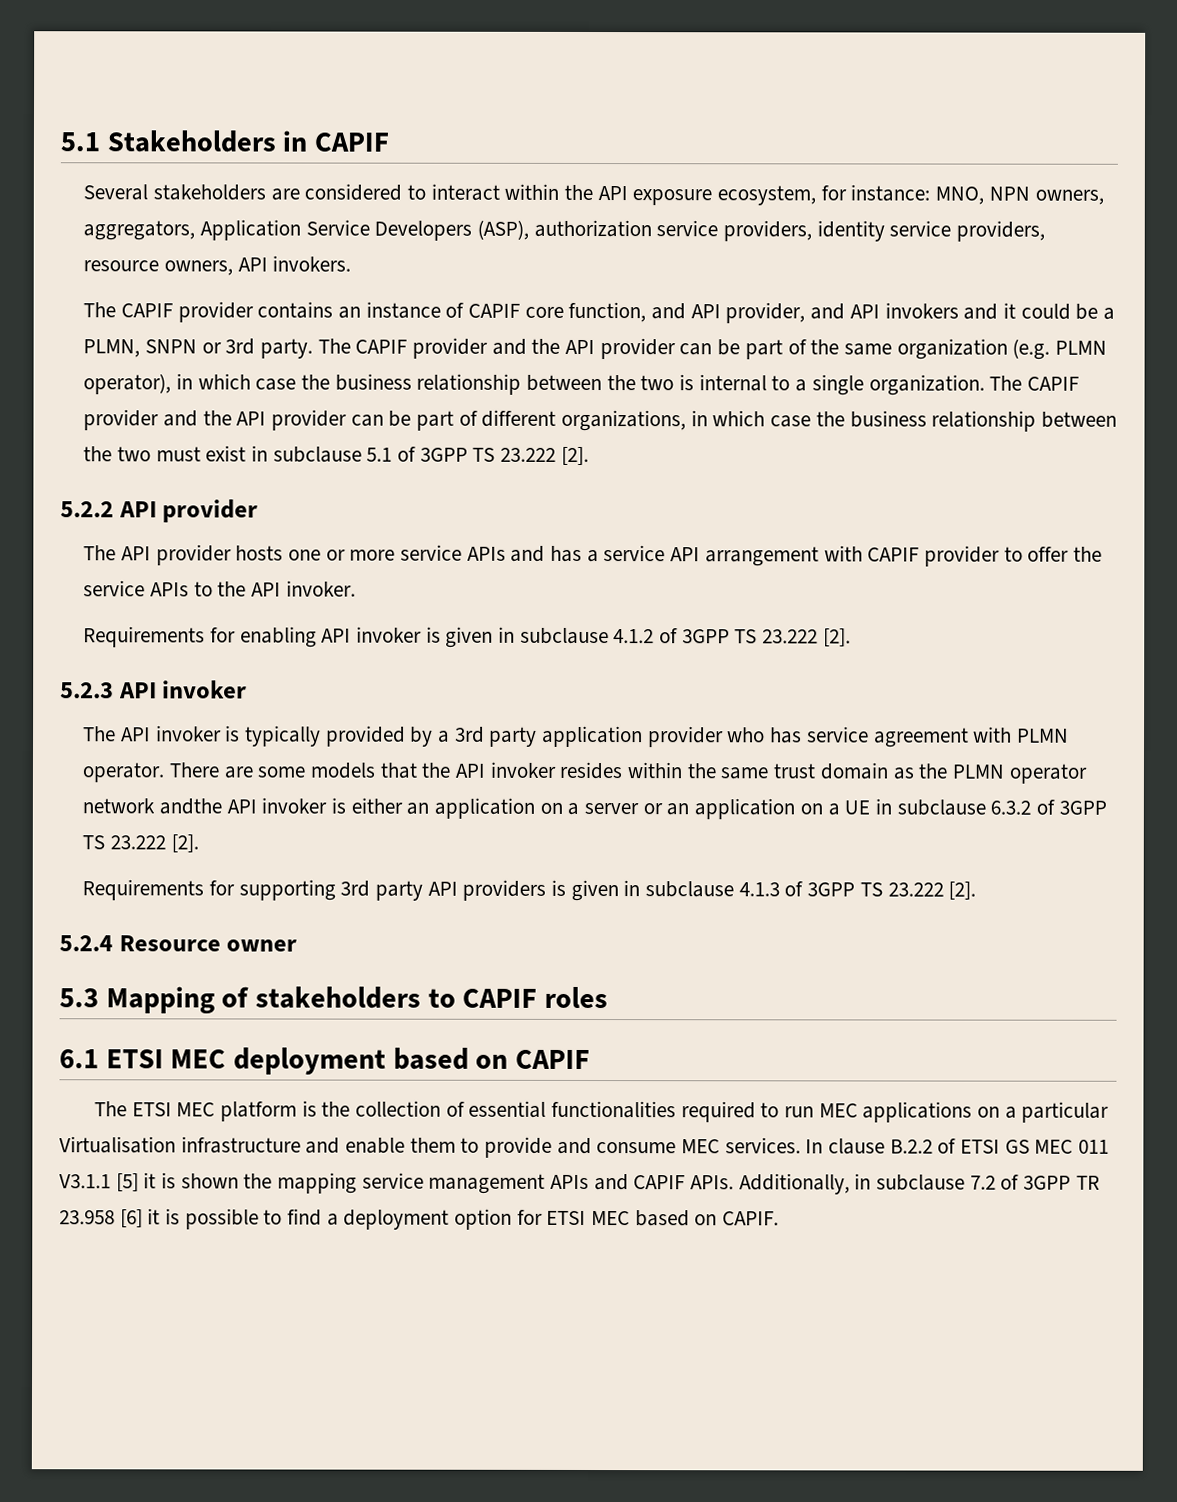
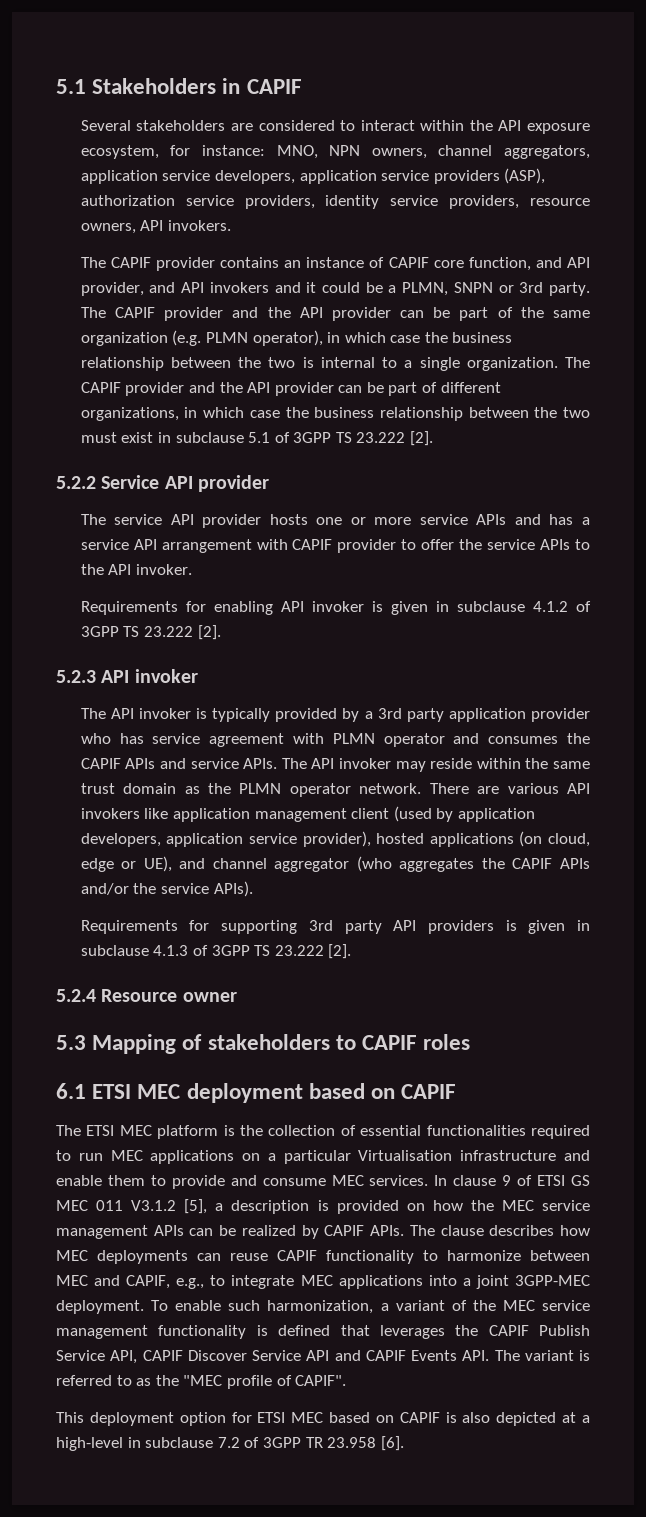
- Several stakeholders are considered to interact within the API exposure ecosystem, for instance: MNO, NPN owners, aggregators, Application Service Developers (ASP), authorization service providers, identity service providers, resource owners, API invokers.
+ Several stakeholders are considered to interact within the API exposure ecosystem, for instance: MNO, NPN owners, channel aggregators, application service developers, application service providers (ASP), authorization service providers, identity service providers, resource owners, API invokers.
- 5.2.2 API provider
+ 5.2.2 Service API provider
- The API provider hosts one or more service APIs and has a service API arrangement with CAPIF provider to offer the service APIs to the API invoker.
+ The service API provider hosts one or more service APIs and has a service API arrangement with CAPIF provider to offer the service APIs to the API invoker.
- The API invoker is typically provided by a 3rd party application provider who has service agreement with PLMN operator. There are some models that the API invoker resides within the same trust domain as the PLMN operator network andthe API invoker is either an application on a server or an application on a UE in subclause 6.3.2 of 3GPP TS 23.222 [2].
+ The API invoker is typically provided by a 3rd party application provider who has service agreement with PLMN operator and consumes the CAPIF APIs and service APIs. The API invoker may reside within the same trust domain as the PLMN operator network. There are various API invokers like application management client (used by application developers, application service provider), hosted applications (on cloud, edge or UE), and channel aggregator (who aggregates the CAPIF APIs and/or the service APIs).
- In clause B.2.2 of ETSI GS MEC 011 V3.1.1 [5] it is shown the mapping service management APIs and CAPIF APIs. Additionally, in subclause 7.2 of 3GPP TR 23.958 [6] it is possible to find a deployment option for ETSI MEC based on CAPIF.
+ In clause 9 of ETSI GS MEC 011 V3.1.2 [5], a description is provided on how the MEC service management APIs can be realized by CAPIF APIs. The clause describes how MEC deployments can reuse CAPIF functionality to harmonize between MEC and CAPIF, e.g., to integrate MEC applications into a joint 3GPP-MEC deployment. To enable such harmonization, a variant of the MEC service management functionality is defined that leverages the CAPIF Publish Service API, CAPIF Discover Service API and CAPIF Events API. The variant is referred to as the "MEC profile of CAPIF".
+ This deployment option for ETSI MEC based on CAPIF is also depicted at a high-level in subclause 7.2 of 3GPP TR 23.958 [6].

